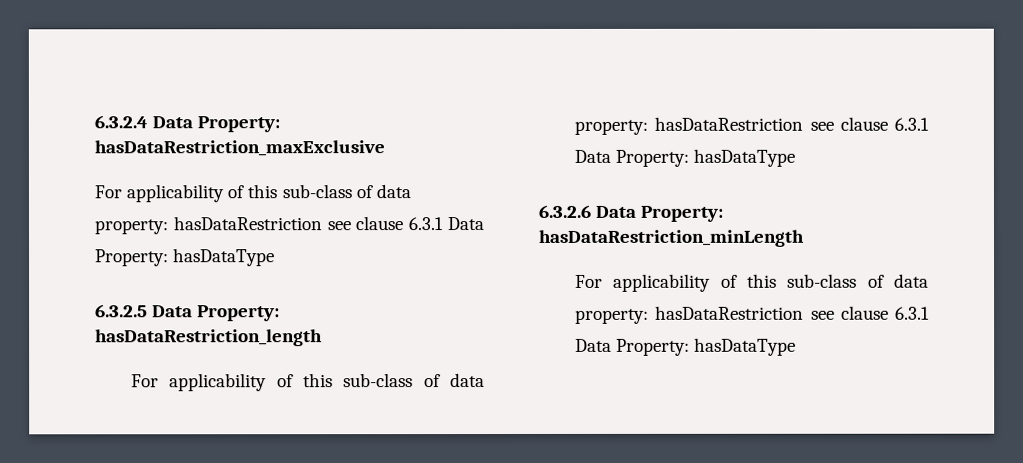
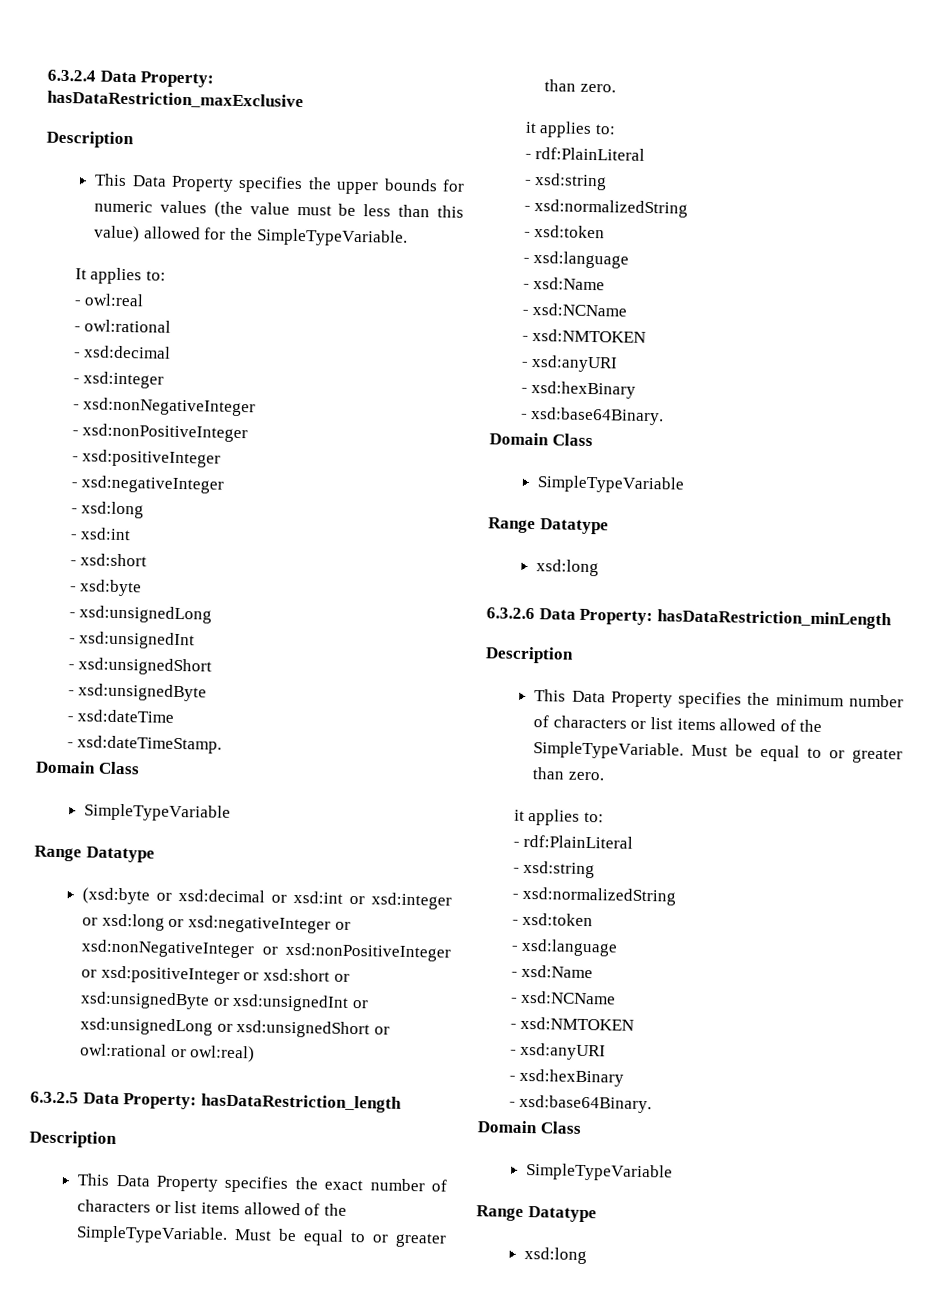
  6.3.2.4 Data Property: hasDataRestriction_maxExclusive
- For applicability of this sub-class of data property: hasDataRestriction see clause 6.3.1 Data Property: hasDataType
+ Description
+ This Data Property specifies the upper bounds for numeric values (the value must be less than this value) allowed for the SimpleTypeVariable.
+ It applies to:
+ - owl:real
+ - owl:rational
+ - xsd:decimal
+ - xsd:integer
+ - xsd:nonNegativeInteger
+ - xsd:nonPositiveInteger
+ - xsd:positiveInteger
+ - xsd:negativeInteger
+ - xsd:long
+ - xsd:int
+ - xsd:short
+ - xsd:byte
+ - xsd:unsignedLong
+ - xsd:unsignedInt
+ - xsd:unsignedShort
+ - xsd:unsignedByte
+ - xsd:dateTime
+ - xsd:dateTimeStamp.
+ Domain Class
+ SimpleTypeVariable
+ Range Datatype
+ (xsd:byte or xsd:decimal or xsd:int or xsd:integer or xsd:long or xsd:negativeInteger or xsd:nonNegativeInteger or xsd:nonPositiveInteger or xsd:positiveInteger or xsd:short or xsd:unsignedByte or xsd:unsignedInt or xsd:unsignedLong or xsd:unsignedShort or owl:rational or owl:real)
  6.3.2.5 Data Property: hasDataRestriction_length
- For applicability of this sub-class of data property: hasDataRestriction see clause 6.3.1 Data Property: hasDataType
+ Description
+ This Data Property specifies the exact number of characters or list items allowed of the SimpleTypeVariable. Must be equal to or greater than zero.
+ it applies to:
+ - rdf:PlainLiteral
+ - xsd:string
+ - xsd:normalizedString
+ - xsd:token
+ - xsd:language
+ - xsd:Name
+ - xsd:NCName
+ - xsd:NMTOKEN
+ - xsd:anyURI
+ - xsd:hexBinary
+ - xsd:base64Binary.
+ Domain Class
+ SimpleTypeVariable
+ Range Datatype
+ xsd:long
  6.3.2.6 Data Property: hasDataRestriction_minLength
- For applicability of this sub-class of data property: hasDataRestriction see clause 6.3.1 Data Property: hasDataType
+ Description
+ This Data Property specifies the minimum number of characters or list items allowed of the SimpleTypeVariable. Must be equal to or greater than zero.
+ it applies to:
+ - rdf:PlainLiteral
+ - xsd:string
+ - xsd:normalizedString
+ - xsd:token
+ - xsd:language
+ - xsd:Name
+ - xsd:NCName
+ - xsd:NMTOKEN
+ - xsd:anyURI
+ - xsd:hexBinary
+ - xsd:base64Binary.
+ Domain Class
+ SimpleTypeVariable
+ Range Datatype
+ xsd:long

